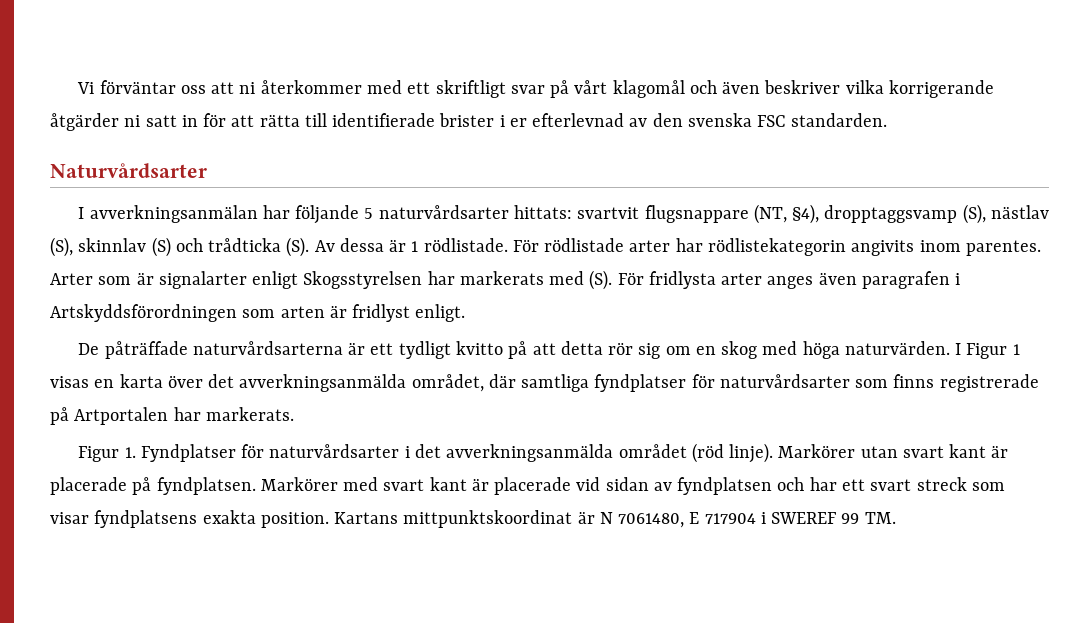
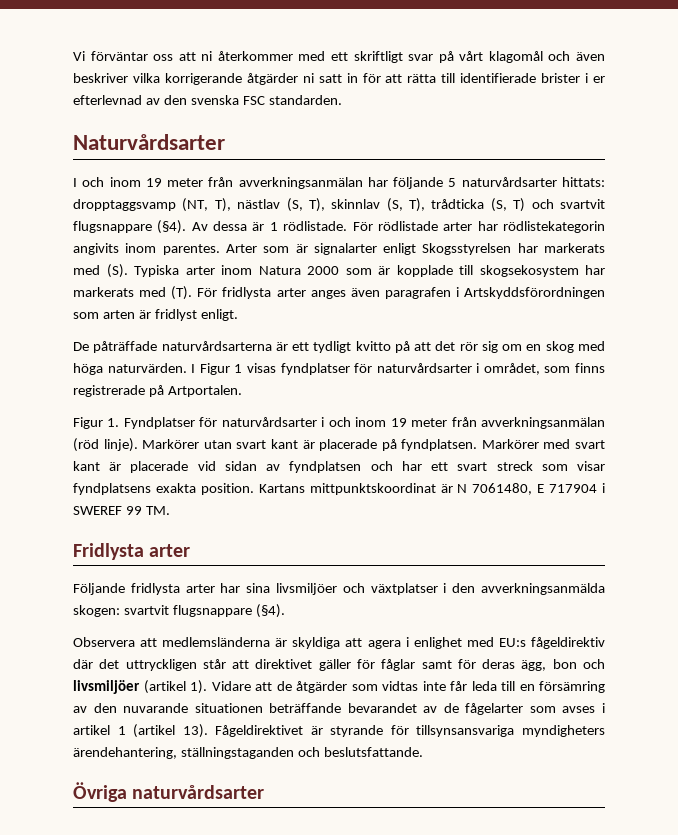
- I avverkningsanmälan har följande 5 naturvårdsarter hittats: svartvit flugsnappare (NT, §4), dropptaggsvamp (S), nästlav (S), skinnlav (S) och trådticka (S). Av dessa är 1 rödlistade.
+ I och inom 19 meter från avverkningsanmälan har följande 5 naturvårdsarter hittats: dropptaggsvamp (NT, T), nästlav (S, T), skinnlav (S, T), trådticka (S, T) och svartvit flugsnappare (§4). Av dessa är 1 rödlistade.
- Arter som är signalarter enligt Skogsstyrelsen har markerats med (S). För fridlysta arter anges även paragrafen i Artskyddsförordningen som arten är fridlyst enligt.
+ Arter som är signalarter enligt Skogsstyrelsen har markerats med (S). Typiska arter inom Natura 2000 som är kopplade till skogsekosystem har markerats med (T). För fridlysta arter anges även paragrafen i Artskyddsförordningen som arten är fridlyst enligt.
- De påträffade naturvårdsarterna är ett tydligt kvitto på att detta rör sig om en skog med höga naturvärden.
+ De påträffade naturvårdsarterna är ett tydligt kvitto på att det rör sig om en skog med höga naturvärden.
- I Figur 1 visas en karta över det avverkningsanmälda området, där samtliga fyndplatser för naturvårdsarter som finns registrerade på Artportalen har markerats.
+ I Figur 1 visas fyndplatser för naturvårdsarter i området, som finns registrerade på Artportalen.
- Figur 1. Fyndplatser för naturvårdsarter i det avverkningsanmälda området (röd linje).
+ Figur 1. Fyndplatser för naturvårdsarter i och inom 19 meter från avverkningsanmälan (röd linje).
+ Fridlysta arter
+ Följande fridlysta arter har sina livsmiljöer och växtplatser i den avverkningsanmälda skogen: svartvit flugsnappare (§4).
+ Observera att medlemsländerna är skyldiga att agera i enlighet med EU:s fågeldirektiv där det uttryckligen står att direktivet gäller för fåglar samt för deras ägg, bon och livsmiljöer (artikel 1). Vidare att de åtgärder som vidtas inte får leda till en försämring av den nuvarande situationen beträffande bevarandet av de fågelarter som avses i artikel 1 (artikel 13). Fågeldirektivet är styrande för tillsynsansvariga myndigheters ärendehantering, ställningstaganden och beslutsfattande.
+ Övriga naturvårdsarter

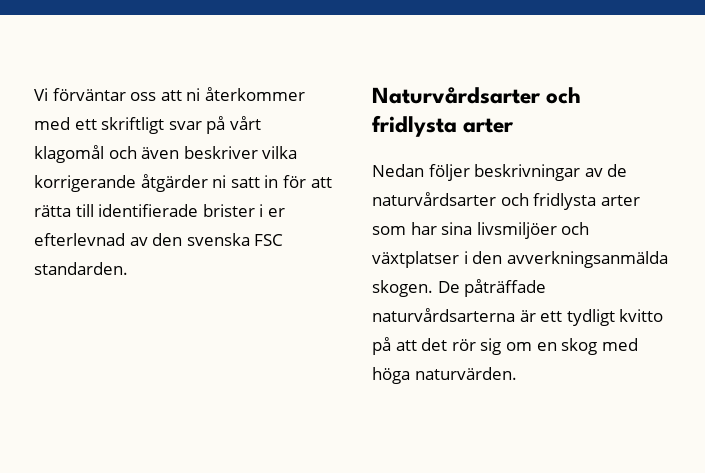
- Naturvårdsarter
- I och inom 19 meter från avverkningsanmälan har följande 5 naturvårdsarter hittats: dropptaggsvamp (NT, T), nästlav (S, T), skinnlav (S, T), trådticka (S, T) och svartvit flugsnappare (§4). Av dessa är 1 rödlistade. För rödlistade arter har rödlistekategorin angivits inom parentes. Arter som är signalarter enligt Skogsstyrelsen har markerats med (S). Typiska arter inom Natura 2000 som är kopplade till skogsekosystem har markerats med (T). För fridlysta arter anges även paragrafen i Artskyddsförordningen som arten är fridlyst enligt.
- De påträffade naturvårdsarterna är ett tydligt kvitto på att det rör sig om en skog med höga naturvärden. I Figur 1 visas fyndplatser för naturvårdsarter i området, som finns registrerade på Artportalen.
- Figur 1. Fyndplatser för naturvårdsarter i och inom 19 meter från avverkningsanmälan (röd linje). Markörer utan svart kant är placerade på fyndplatsen. Markörer med svart kant är placerade vid sidan av fyndplatsen och har ett svart streck som visar fyndplatsens exakta position. Kartans mittpunktskoordinat är N 7061480, E 717904 i SWEREF 99 TM.
- Fridlysta arter
- Följande fridlysta arter har sina livsmiljöer och växtplatser i den avverkningsanmälda skogen: svartvit flugsnappare (§4).
- Observera att medlemsländerna är skyldiga att agera i enlighet med EU:s fågeldirektiv där det uttryckligen står att direktivet gäller för fåglar samt för deras ägg, bon och livsmiljöer (artikel 1). Vidare att de åtgärder som vidtas inte får leda till en försämring av den nuvarande situationen beträffande bevarandet av de fågelarter som avses i artikel 1 (artikel 13). Fågeldirektivet är styrande för tillsynsansvariga myndigheters ärendehantering, ställningstaganden och beslutsfattande.
- Övriga naturvårdsarter
+ Naturvårdsarter och fridlysta arter
+ Nedan följer beskrivningar av de naturvårdsarter och fridlysta arter som har sina livsmiljöer och växtplatser i den avverkningsanmälda skogen. De påträffade naturvårdsarterna är ett tydligt kvitto på att det rör sig om en skog med höga naturvärden.

